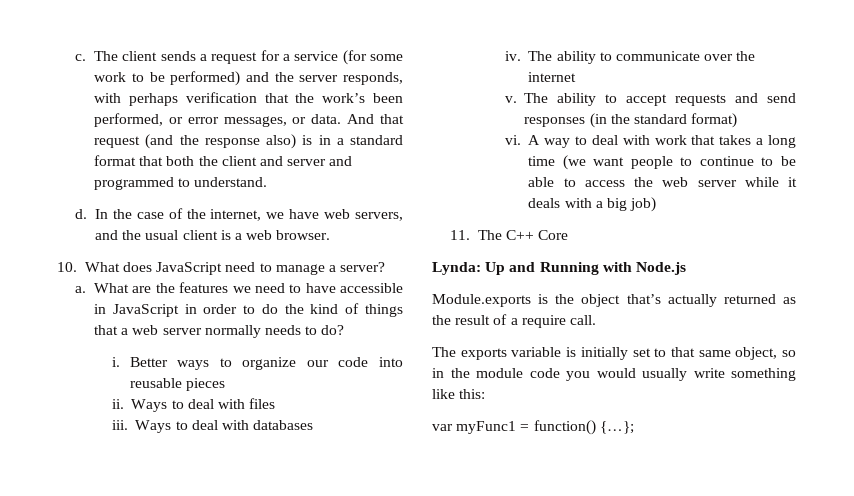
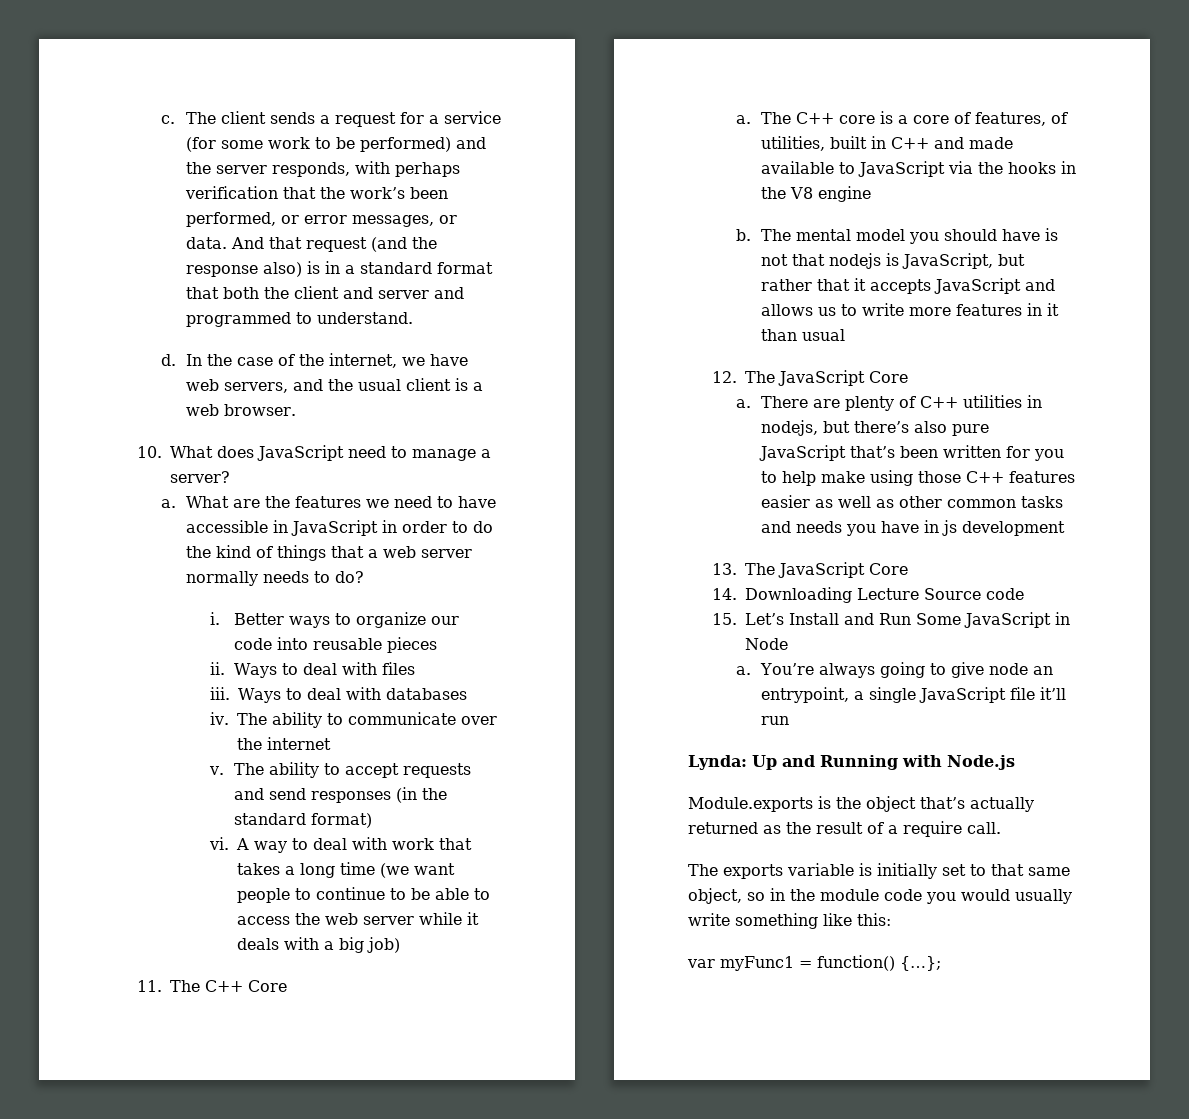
+ a. The C++ core is a core of features, of utilities, built in C++ and made available to JavaScript via the hooks in the V8 engine
+ b. The mental model you should have is not that nodejs is JavaScript, but rather that it accepts JavaScript and allows us to write more features in it than usual
+ 12. The JavaScript Core
+ a. There are plenty of C++ utilities in nodejs, but there’s also pure JavaScript that’s been written for you to help make using those C++ features easier as well as other common tasks and needs you have in js development
+ 13. The JavaScript Core
+ 14. Downloading Lecture Source code
+ 15. Let’s Install and Run Some JavaScript in Node
+ a. You’re always going to give node an entrypoint, a single JavaScript file it’ll run

